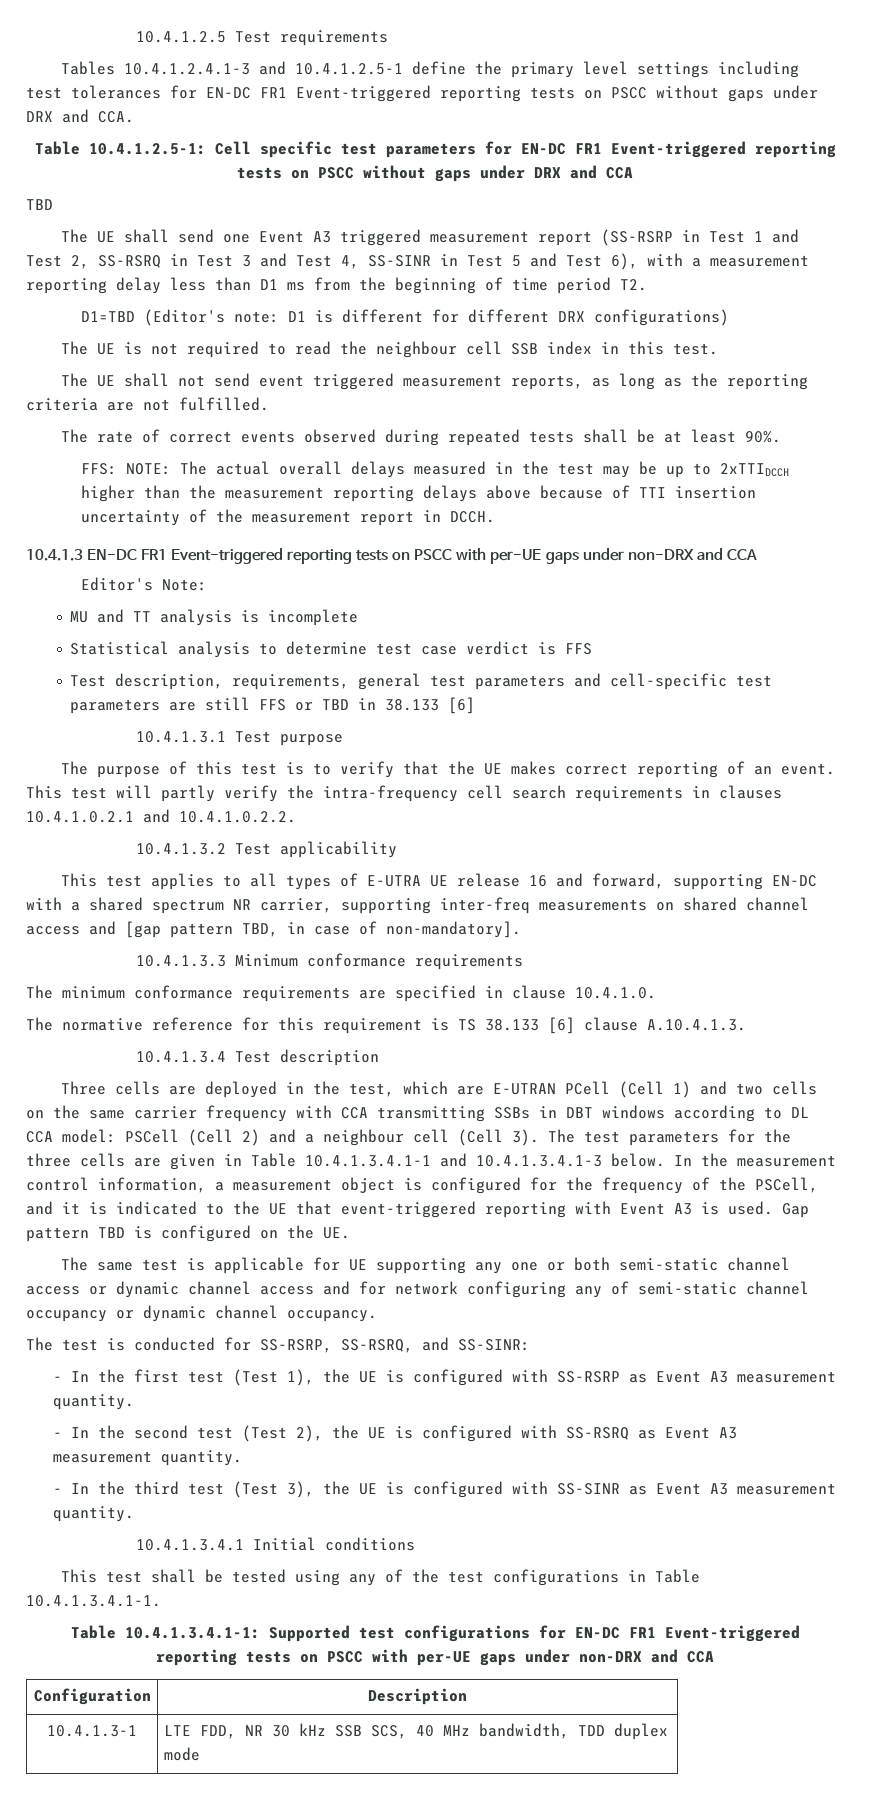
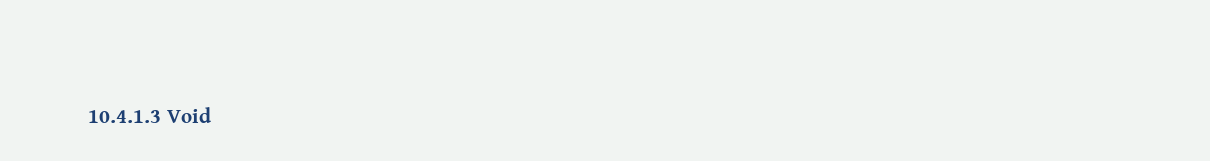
- 10.4.1.2.5 Test requirements
- Tables 10.4.1.2.4.1-3 and 10.4.1.2.5-1 define the primary level settings including test tolerances for EN-DC FR1 Event-triggered reporting tests on PSCC without gaps under DRX and CCA.
- Table 10.4.1.2.5-1: Cell specific test parameters for EN-DC FR1 Event-triggered reporting tests on PSCC without gaps under DRX and CCA
- TBD
- The UE shall send one Event A3 triggered measurement report (SS-RSRP in Test 1 and Test 2, SS-RSRQ in Test 3 and Test 4, SS-SINR in Test 5 and Test 6), with a measurement reporting delay less than D1 ms from the beginning of time period T2.
- D1=TBD (Editor's note: D1 is different for different DRX configurations)
- The UE is not required to read the neighbour cell SSB index in this test.
- The UE shall not send event triggered measurement reports, as long as the reporting criteria are not fulfilled.
- The rate of correct events observed during repeated tests shall be at least 90%.
- FFS: NOTE: The actual overall delays measured in the test may be up to 2xTTIDCCH higher than the measurement reporting delays above because of TTI insertion uncertainty of the measurement report in DCCH.
- 10.4.1.3 EN-DC FR1 Event-triggered reporting tests on PSCC with per-UE gaps under non-DRX and CCA
- Editor's Note:
- MU and TT analysis is incomplete
- Statistical analysis to determine test case verdict is FFS
- Test description, requirements, general test parameters and cell-specific test parameters are still FFS or TBD in 38.133 [6]
- 10.4.1.3.1 Test purpose
- The purpose of this test is to verify that the UE makes correct reporting of an event. This test will partly verify the intra-frequency cell search requirements in clauses 10.4.1.0.2.1 and 10.4.1.0.2.2.
- 10.4.1.3.2 Test applicability
- This test applies to all types of E-UTRA UE release 16 and forward, supporting EN-DC with a shared spectrum NR carrier, supporting inter-freq measurements on shared channel access and [gap pattern TBD, in case of non-mandatory].
- 10.4.1.3.3 Minimum conformance requirements
- The minimum conformance requirements are specified in clause 10.4.1.0.
- The normative reference for this requirement is TS 38.133 [6] clause A.10.4.1.3.
- 10.4.1.3.4 Test description
- Three cells are deployed in the test, which are E-UTRAN PCell (Cell 1) and two cells on the same carrier frequency with CCA transmitting SSBs in DBT windows according to DL CCA model: PSCell (Cell 2) and a neighbour cell (Cell 3). The test parameters for the three cells are given in Table 10.4.1.3.4.1-1 and 10.4.1.3.4.1-3 below. In the measurement control information, a measurement object is configured for the frequency of the PSCell, and it is indicated to the UE that event-triggered reporting with Event A3 is used. Gap pattern TBD is configured on the UE.
- The same test is applicable for UE supporting any one or both semi-static channel access or dynamic channel access and for network configuring any of semi-static channel occupancy or dynamic channel occupancy.
- The test is conducted for SS-RSRP, SS-RSRQ, and SS-SINR:
- - In the first test (Test 1), the UE is configured with SS-RSRP as Event A3 measurement quantity.
- - In the second test (Test 2), the UE is configured with SS-RSRQ as Event A3 measurement quantity.
- - In the third test (Test 3), the UE is configured with SS-SINR as Event A3 measurement quantity.
- 10.4.1.3.4.1 Initial conditions
- This test shall be tested using any of the test configurations in Table 10.4.1.3.4.1-1.
- Table 10.4.1.3.4.1-1: Supported test configurations for EN-DC FR1 Event-triggered reporting tests on PSCC with per-UE gaps under non-DRX and CCA
- Configuration | Description
- 10.4.1.3-1 | LTE FDD, NR 30 kHz SSB SCS, 40 MHz bandwidth, TDD duplex mode
+ 10.4.1.3 Void

